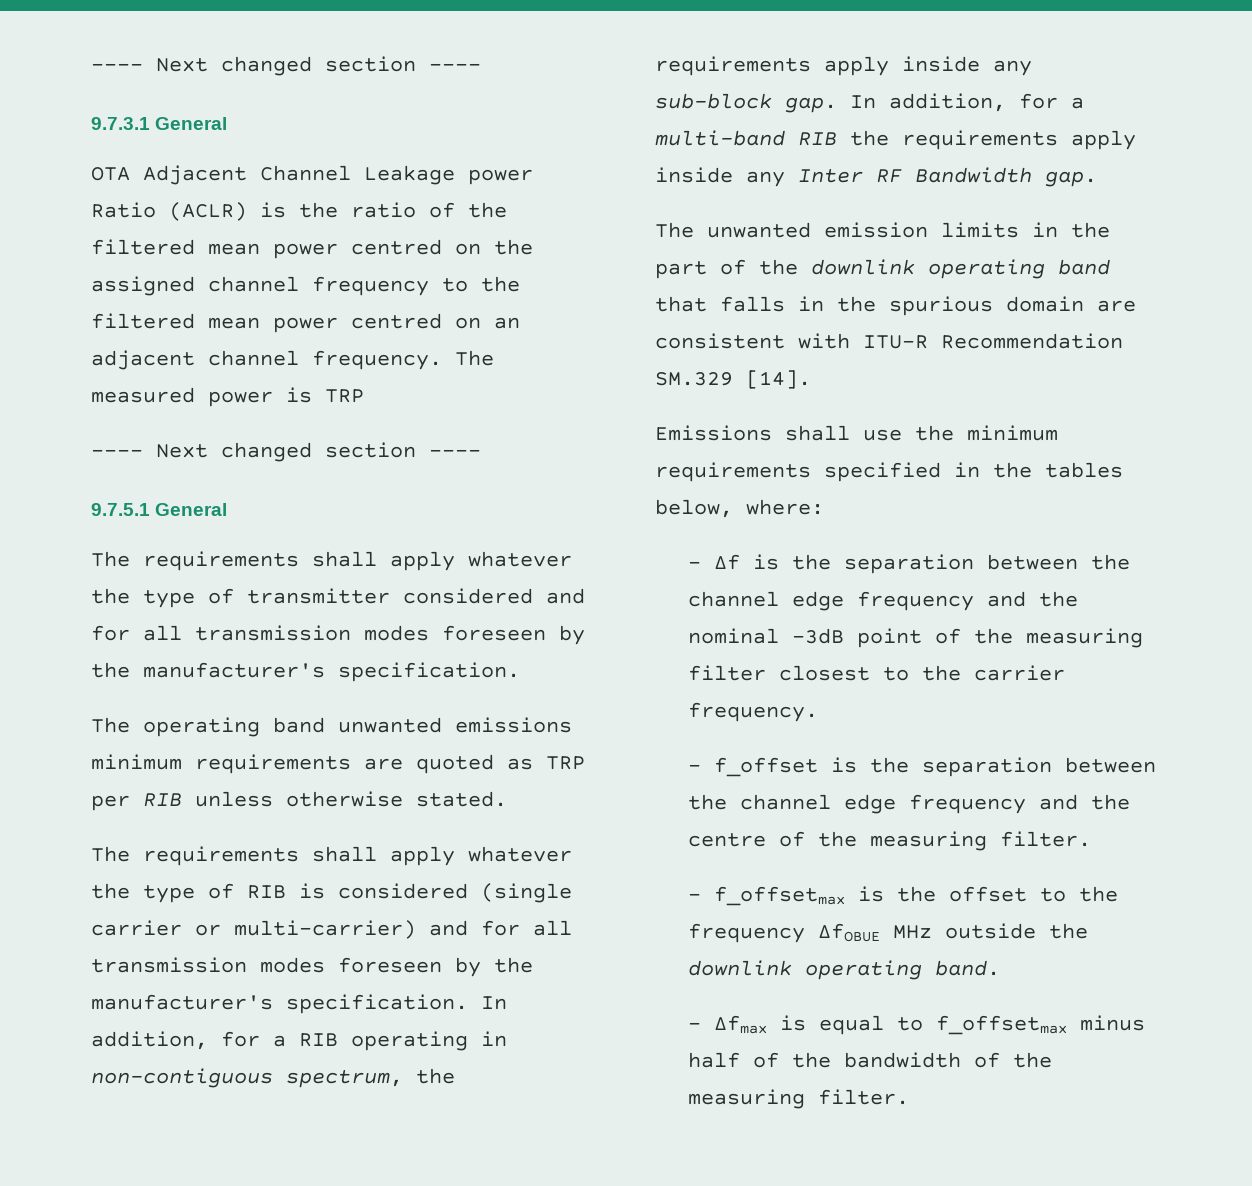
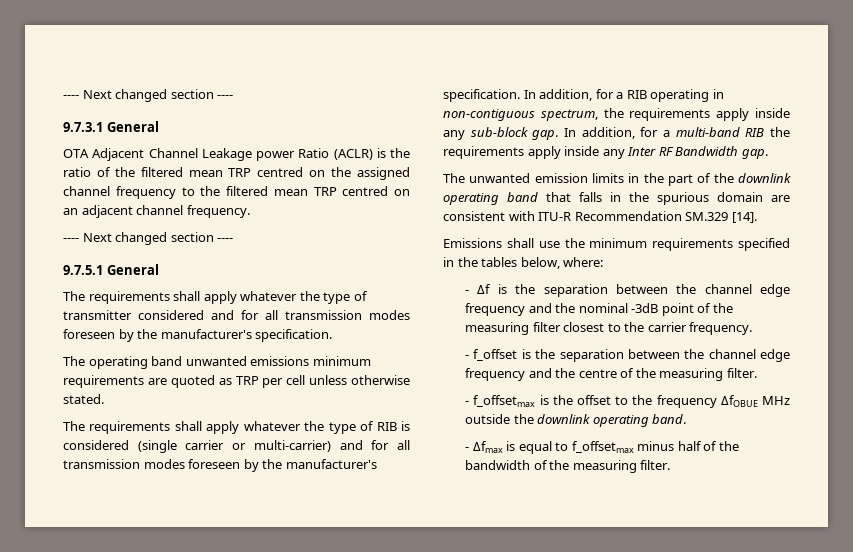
- OTA Adjacent Channel Leakage power Ratio (ACLR) is the ratio of the filtered mean power centred on the assigned channel frequency to the filtered mean power centred on an adjacent channel frequency. The measured power is TRP
+ OTA Adjacent Channel Leakage power Ratio (ACLR) is the ratio of the filtered mean TRP centred on the assigned channel frequency to the filtered mean TRP centred on an adjacent channel frequency.
- The operating band unwanted emissions minimum requirements are quoted as TRP per RIB unless otherwise stated.
+ The operating band unwanted emissions minimum requirements are quoted as TRP per cell unless otherwise stated.

